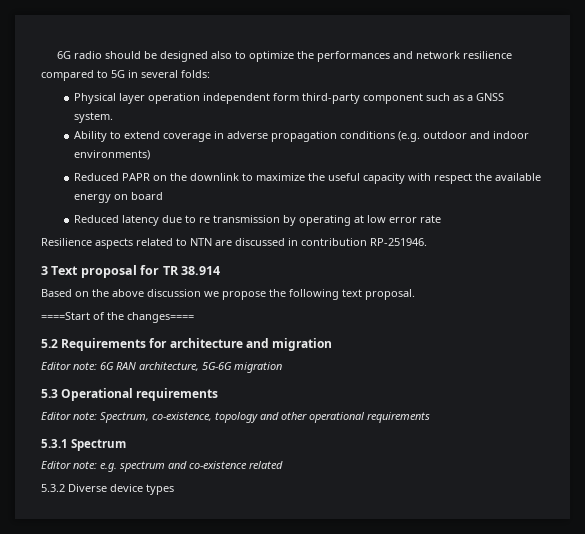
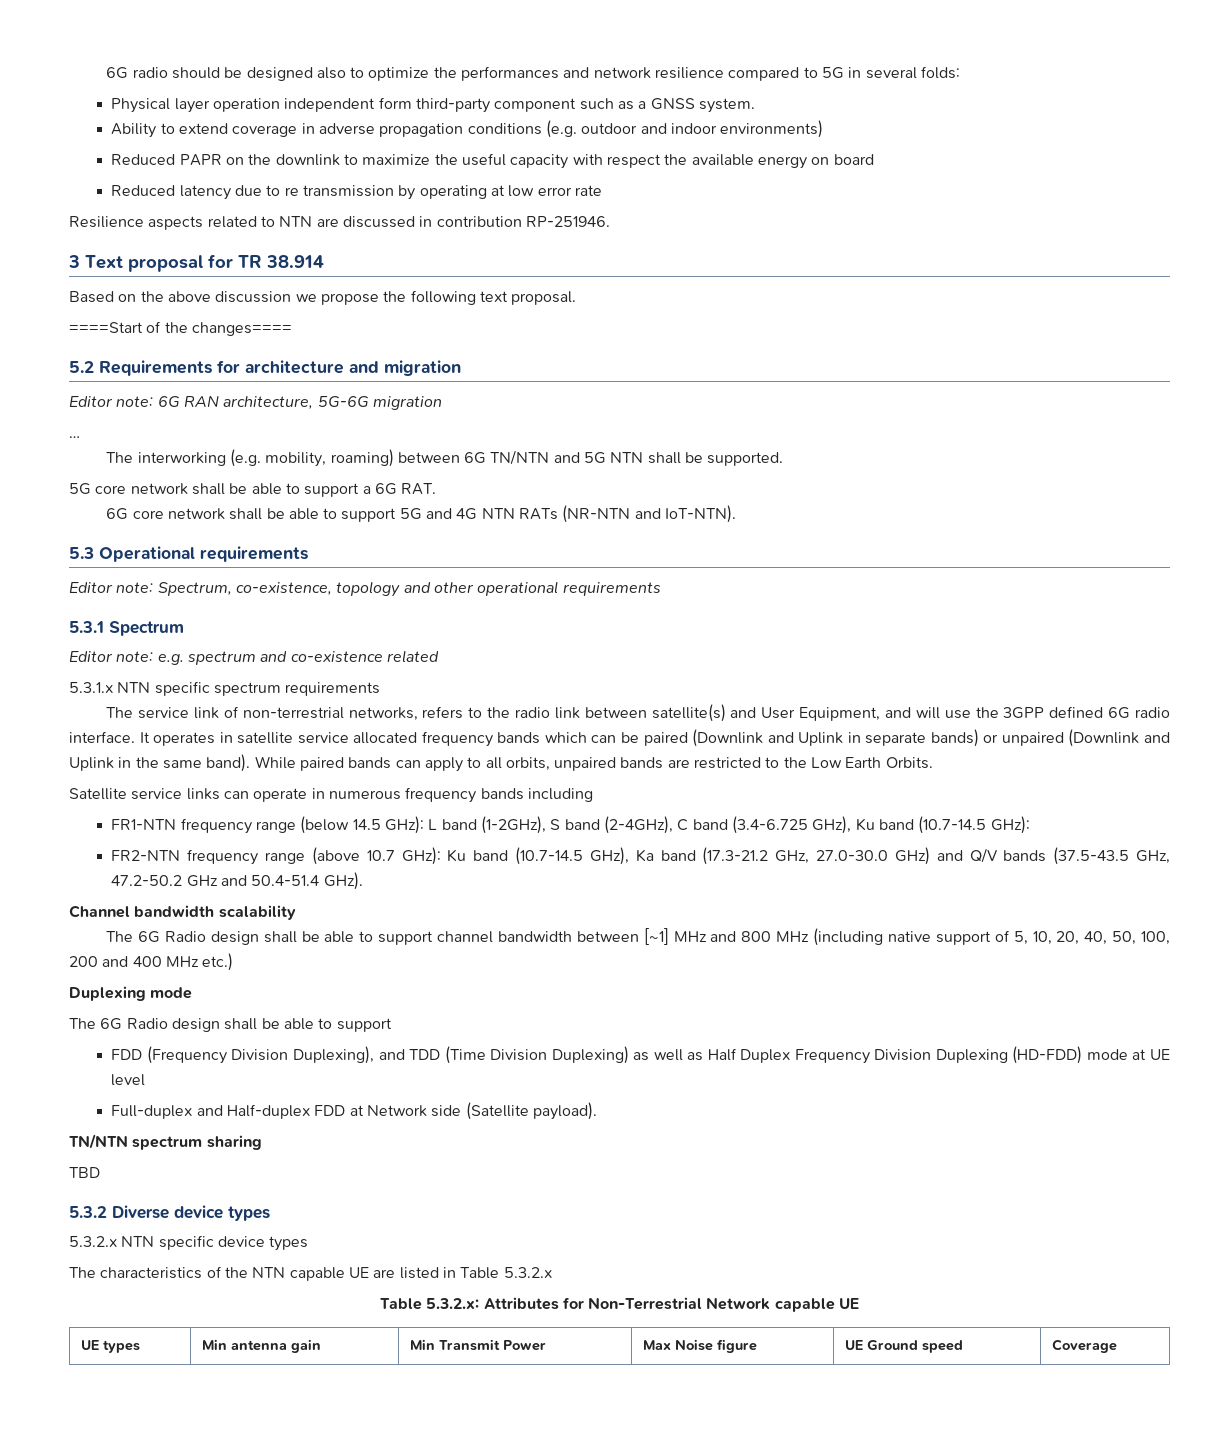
+ …
+ The interworking (e.g. mobility, roaming) between 6G TN/NTN and 5G NTN shall be supported.
+ 5G core network shall be able to support a 6G RAT.
+ 6G core network shall be able to support 5G and 4G NTN RATs (NR-NTN and IoT-NTN).
+ 5.3.1.x NTN specific spectrum requirements
+ The service link of non-terrestrial networks, refers to the radio link between satellite(s) and User Equipment, and will use the 3GPP defined 6G radio interface. It operates in satellite service allocated frequency bands which can be paired (Downlink and Uplink in separate bands) or unpaired (Downlink and Uplink in the same band). While paired bands can apply to all orbits, unpaired bands are restricted to the Low Earth Orbits.
+ Satellite service links can operate in numerous frequency bands including
+ FR1-NTN frequency range (below 14.5 GHz): L band (1-2GHz), S band (2-4GHz), C band (3.4-6.725 GHz), Ku band (10.7-14.5 GHz):
+ FR2-NTN frequency range (above 10.7 GHz): Ku band (10.7-14.5 GHz), Ka band (17.3-21.2 GHz, 27.0-30.0 GHz) and Q/V bands (37.5-43.5 GHz, 47.2-50.2 GHz and 50.4-51.4 GHz).
+ Channel bandwidth scalability
+ The 6G Radio design shall be able to support channel bandwidth between [~1] MHz and 800 MHz (including native support of 5, 10, 20, 40, 50, 100, 200 and 400 MHz etc.)
+ Duplexing mode
+ The 6G Radio design shall be able to support
+ FDD (Frequency Division Duplexing), and TDD (Time Division Duplexing) as well as Half Duplex Frequency Division Duplexing (HD-FDD) mode at UE level
+ Full-duplex and Half-duplex FDD at Network side (Satellite payload).
+ TN/NTN spectrum sharing
+ TBD
  5.3.2 Diverse device types
+ 5.3.2.x NTN specific device types
+ The characteristics of the NTN capable UE are listed in Table 5.3.2.x
+ Table 5.3.2.x: Attributes for Non-Terrestrial Network capable UE
+ UE types | Min antenna gain | Min Transmit Power | Max Noise figure | UE Ground speed | Coverage

